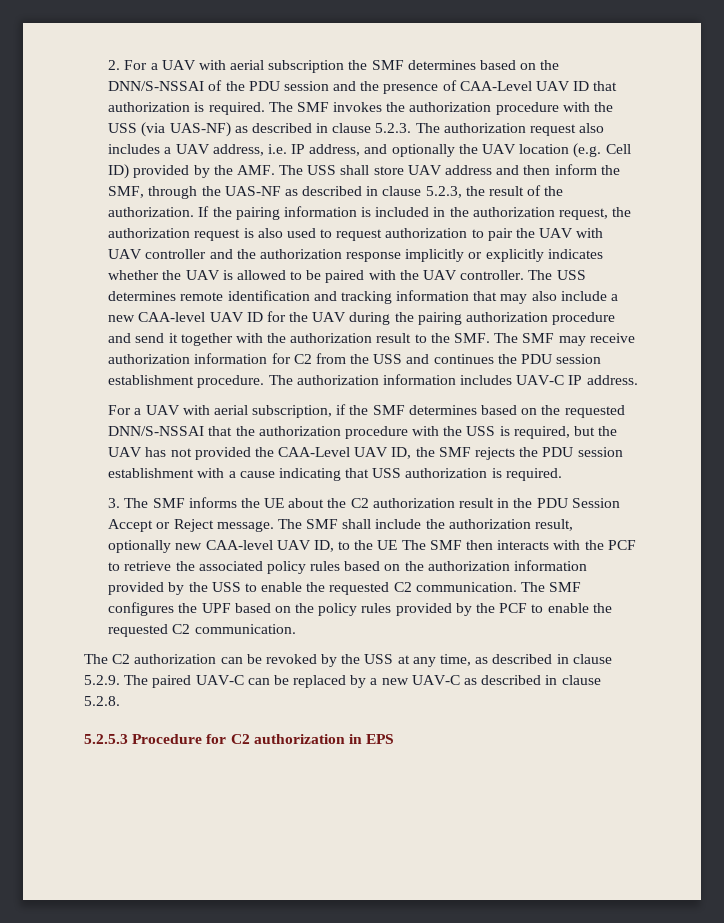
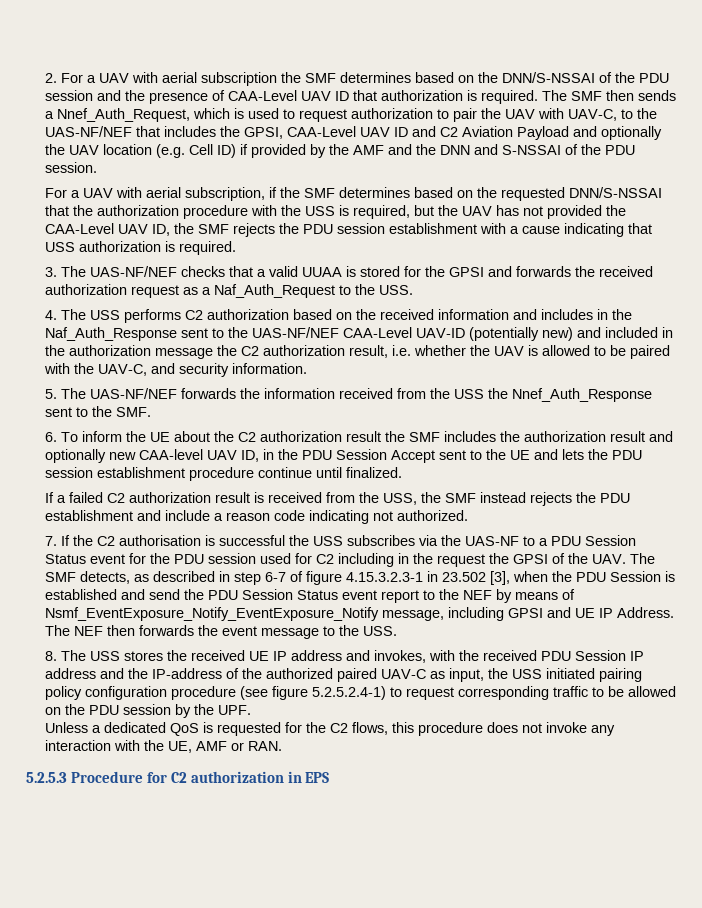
- The SMF invokes the authorization procedure with the USS (via UAS-NF) as described in clause 5.2.3. The authorization request also includes a UAV address, i.e. IP address, and optionally the UAV location (e.g. Cell ID) provided by the AMF. The USS shall store UAV address and then inform the SMF, through the UAS-NF as described in clause 5.2.3, the result of the authorization. If the pairing information is included in the authorization request, the authorization request is also used to request authorization to pair the UAV with UAV controller and the authorization response implicitly or explicitly indicates whether the UAV is allowed to be paired with the UAV controller. The USS determines remote identification and tracking information that may also include a new CAA-level UAV ID for the UAV during the pairing authorization procedure and send it together with the authorization result to the SMF. The SMF may receive authorization information for C2 from the USS and continues the PDU session establishment procedure. The authorization information includes UAV-C IP address.
+ The SMF then sends a Nnef_Auth_Request, which is used to request authorization to pair the UAV with UAV-C, to the UAS-NF/NEF that includes the GPSI, CAA-Level UAV ID and C2 Aviation Payload and optionally the UAV location (e.g. Cell ID) if provided by the AMF and the DNN and S-NSSAI of the PDU session.
- 3. The SMF informs the UE about the C2 authorization result in the PDU Session Accept or Reject message. The SMF shall include the authorization result, optionally new CAA-level UAV ID, to the UE The SMF then interacts with the PCF to retrieve the associated policy rules based on the authorization information provided by the USS to enable the requested C2 communication. The SMF configures the UPF based on the policy rules provided by the PCF to enable the requested C2 communication.
- The C2 authorization can be revoked by the USS at any time, as described in clause 5.2.9. The paired UAV-C can be replaced by a new UAV-C as described in clause 5.2.8.
+ 3. The UAS-NF/NEF checks that a valid UUAA is stored for the GPSI and forwards the received authorization request as a Naf_Auth_Request to the USS.
+ 4. The USS performs C2 authorization based on the received information and includes in the Naf_Auth_Response sent to the UAS-NF/NEF CAA-Level UAV-ID (potentially new) and included in the authorization message the C2 authorization result, i.e. whether the UAV is allowed to be paired with the UAV-C, and security information.
+ 5. The UAS-NF/NEF forwards the information received from the USS the Nnef_Auth_Response sent to the SMF.
+ 6. To inform the UE about the C2 authorization result the SMF includes the authorization result and optionally new CAA-level UAV ID, in the PDU Session Accept sent to the UE and lets the PDU session establishment procedure continue until finalized.
+ If a failed C2 authorization result is received from the USS, the SMF instead rejects the PDU establishment and include a reason code indicating not authorized.
+ 7. If the C2 authorisation is successful the USS subscribes via the UAS-NF to a PDU Session Status event for the PDU session used for C2 including in the request the GPSI of the UAV. The SMF detects, as described in step 6-7 of figure 4.15.3.2.3-1 in 23.502 [3], when the PDU Session is established and send the PDU Session Status event report to the NEF by means of Nsmf_EventExposure_Notify_EventExposure_Notify message, including GPSI and UE IP Address. The NEF then forwards the event message to the USS.
+ 8. The USS stores the received UE IP address and invokes, with the received PDU Session IP address and the IP-address of the authorized paired UAV-C as input, the USS initiated pairing policy configuration procedure (see figure 5.2.5.2.4-1) to request corresponding traffic to be allowed on the PDU session by the UPF.
+ Unless a dedicated QoS is requested for the C2 flows, this procedure does not invoke any interaction with the UE, AMF or RAN.

